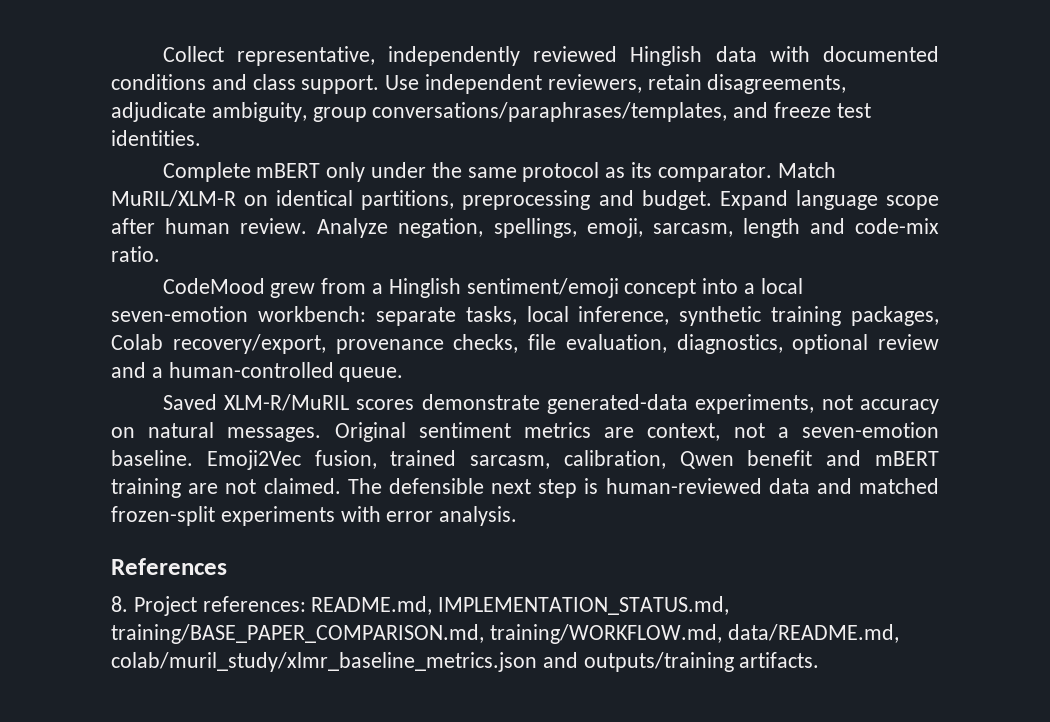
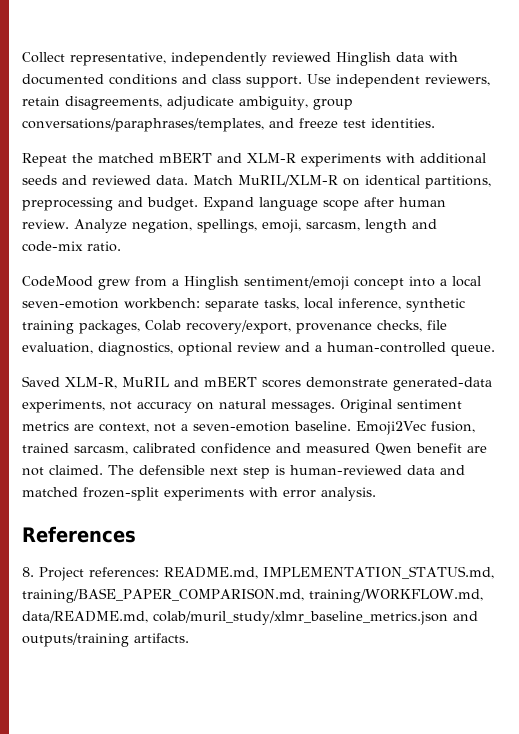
- Complete mBERT only under the same protocol as its comparator.
+ Repeat the matched mBERT and XLM-R experiments with additional seeds and reviewed data.
- Saved XLM-R/MuRIL scores demonstrate generated-data experiments, not accuracy on natural messages.
+ Saved XLM-R, MuRIL and mBERT scores demonstrate generated-data experiments, not accuracy on natural messages.
- Emoji2Vec fusion, trained sarcasm, calibration, Qwen benefit and mBERT training are not claimed.
+ Emoji2Vec fusion, trained sarcasm, calibrated confidence and measured Qwen benefit are not claimed.

